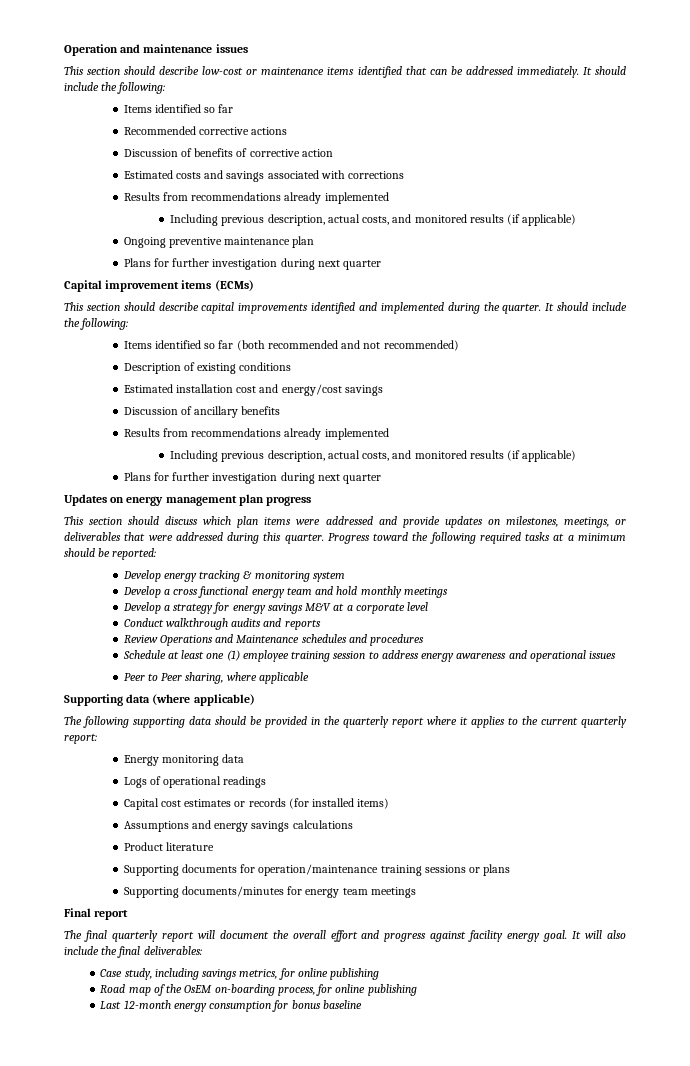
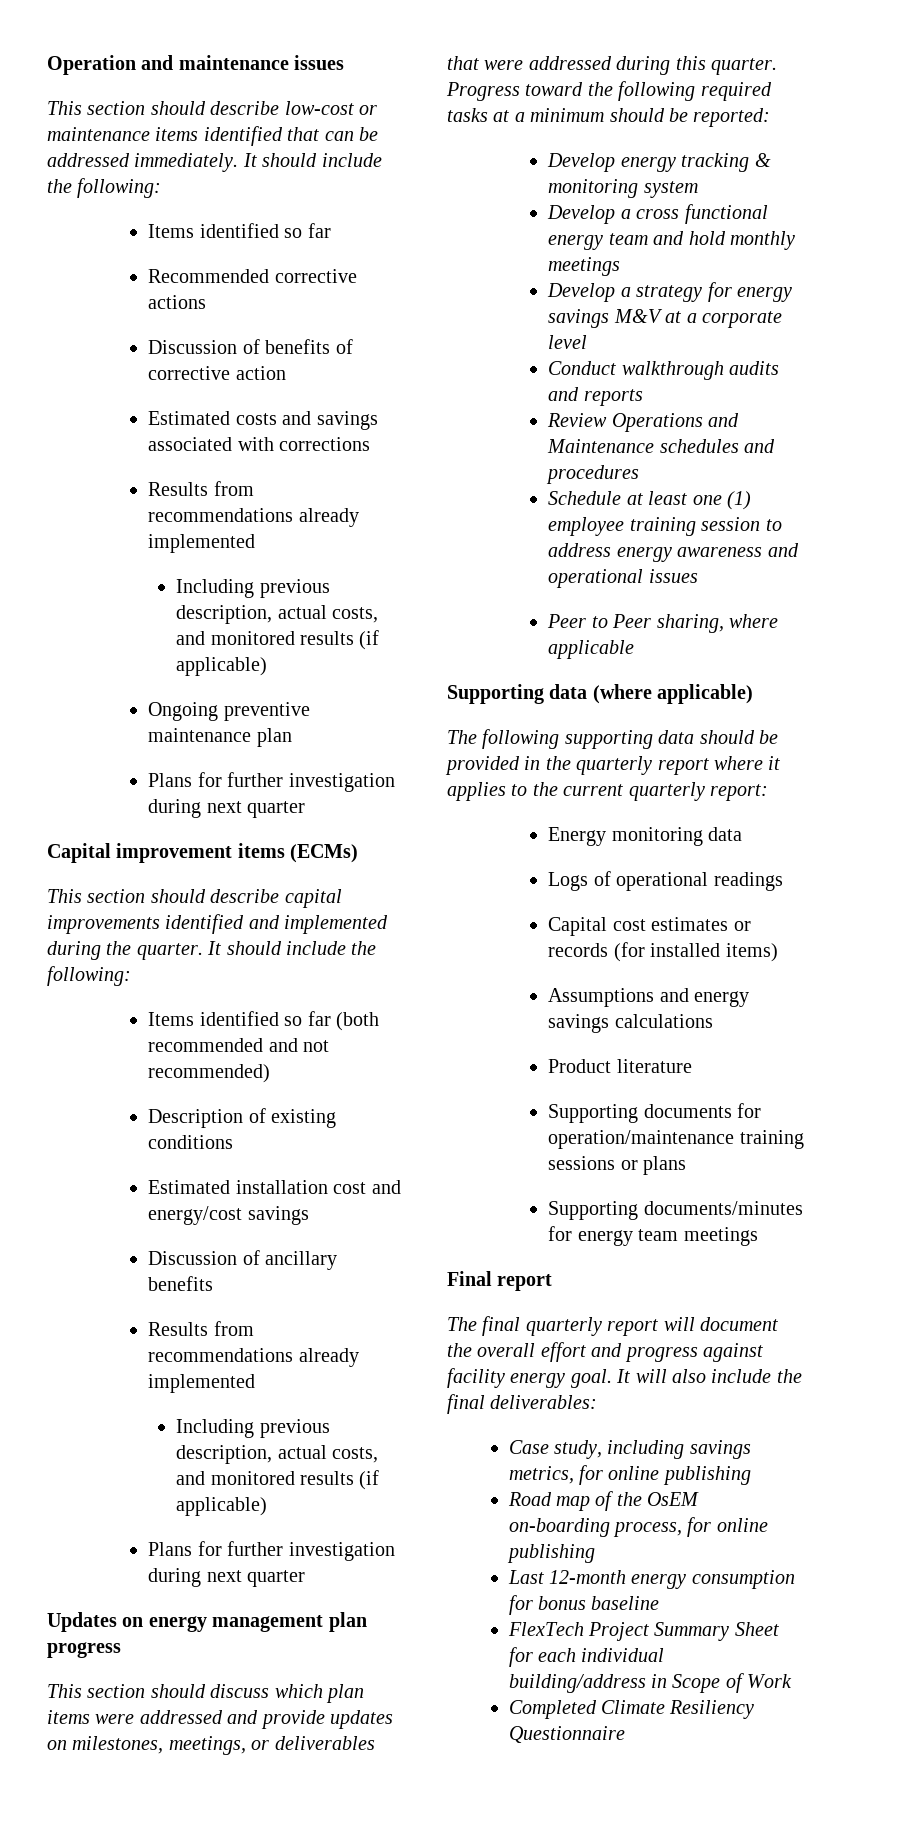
+ FlexTech Project Summary Sheet for each individual building/address in Scope of Work
+ Completed Climate Resiliency Questionnaire

